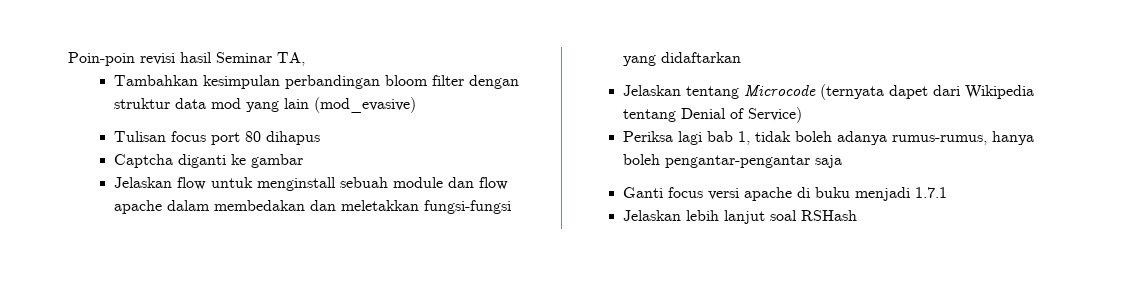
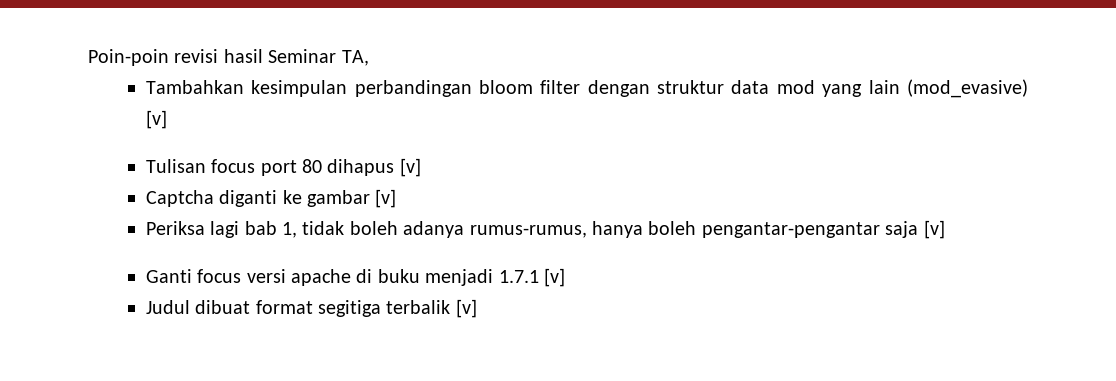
- Tambahkan kesimpulan perbandingan bloom filter dengan struktur data mod yang lain (mod_evasive)
+ Tambahkan kesimpulan perbandingan bloom filter dengan struktur data mod yang lain (mod_evasive) [v]
- Tulisan focus port 80 dihapus
+ Tulisan focus port 80 dihapus [v]
- Captcha diganti ke gambar
- Jelaskan flow untuk menginstall sebuah module dan flow apache dalam membedakan dan meletakkan fungsi-fungsi yang didaftarkan
- Jelaskan tentang Microcode (ternyata dapet dari Wikipedia tentang Denial of Service)
+ Captcha diganti ke gambar [v]
- Periksa lagi bab 1, tidak boleh adanya rumus-rumus, hanya boleh pengantar-pengantar saja
+ Periksa lagi bab 1, tidak boleh adanya rumus-rumus, hanya boleh pengantar-pengantar saja [v]
- Ganti focus versi apache di buku menjadi 1.7.1
- Jelaskan lebih lanjut soal RSHash
+ Ganti focus versi apache di buku menjadi 1.7.1 [v]
+ Judul dibuat format segitiga terbalik [v]

